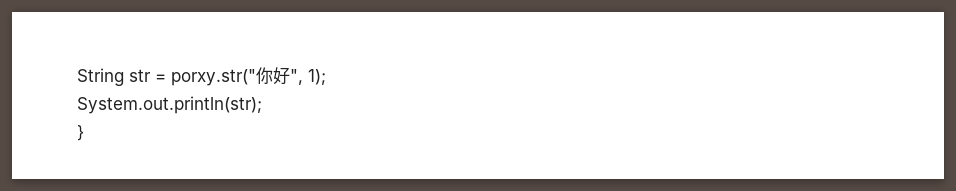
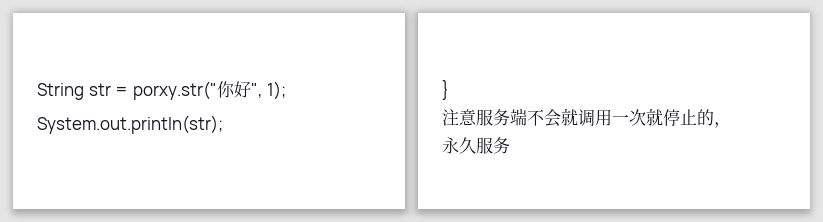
+ 注意服务端不会就调用一次就停止的，永久服务

